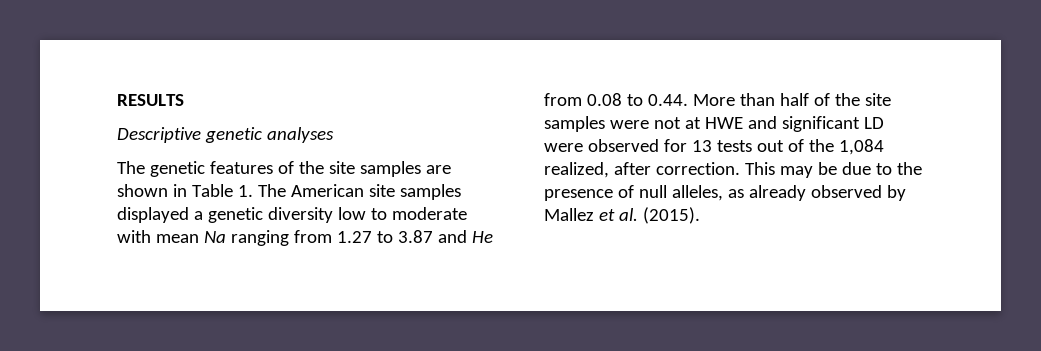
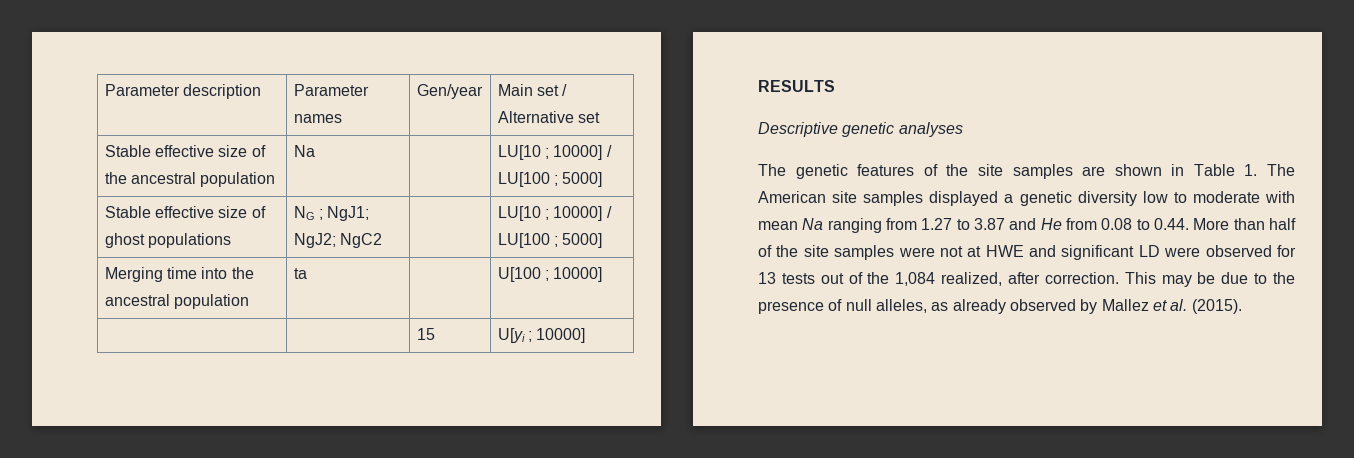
+ Parameter description | Parameter names | Gen/year | Main set / Alternative set
+ Stable effective size of the ancestral population | Na | | LU[10 ; 10000] / LU[100 ; 5000]
+ Stable effective size of ghost populations | NG ; NgJ1; NgJ2; NgC2 | | LU[10 ; 10000] / LU[100 ; 5000]
+ Merging time into the ancestral population | ta | | U[100 ; 10000]
+ | | 15 | U[yi ; 10000]

